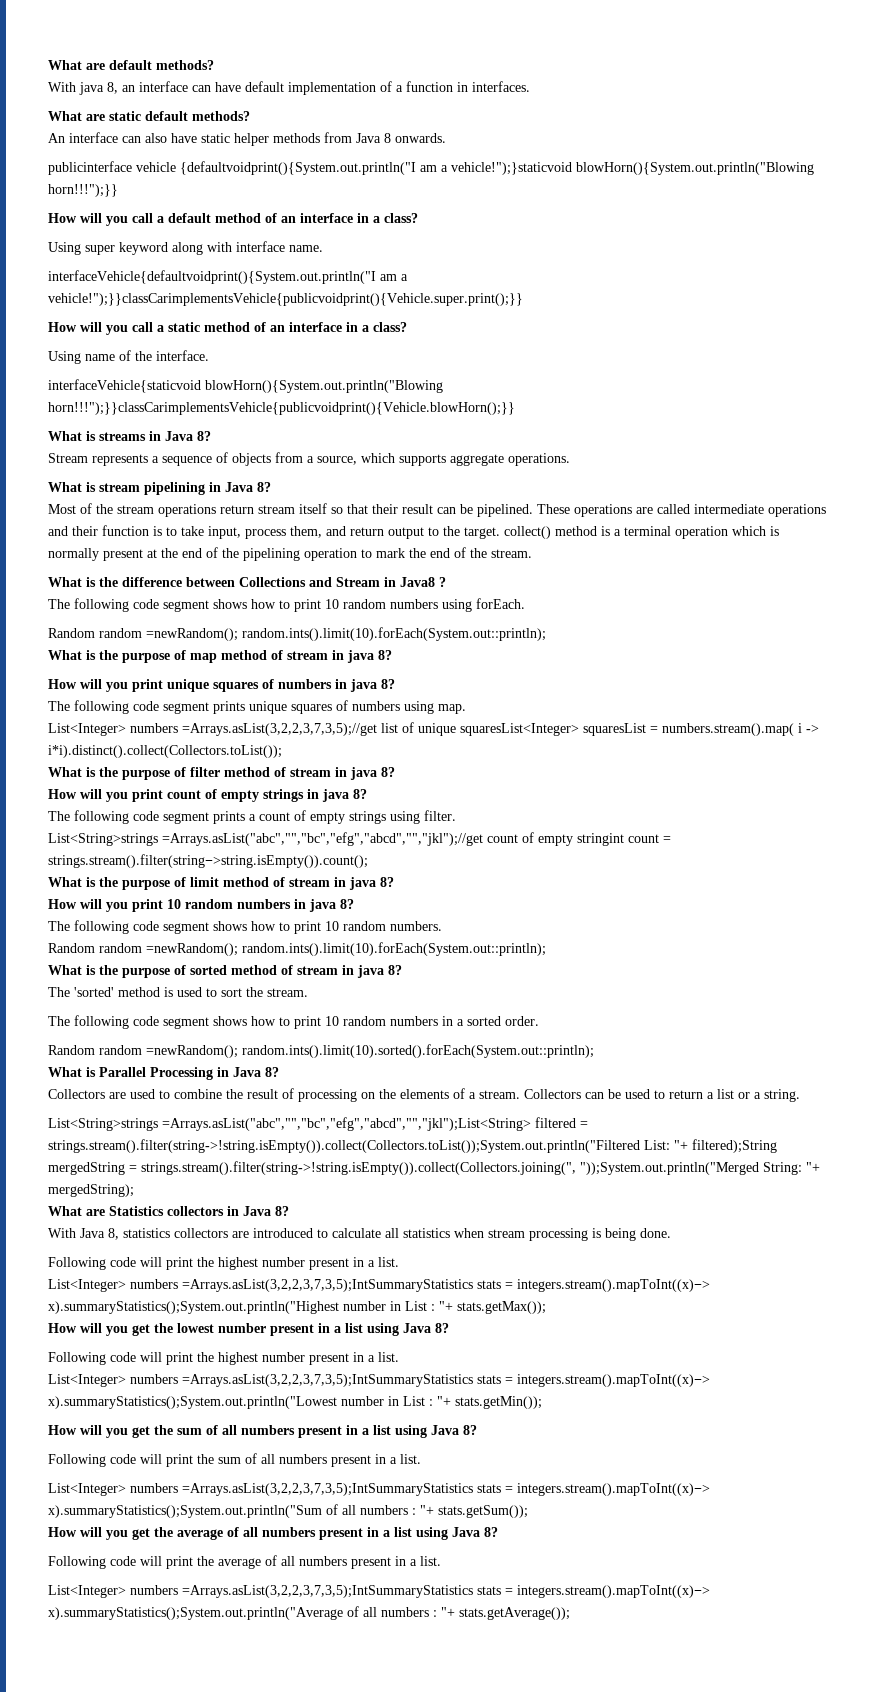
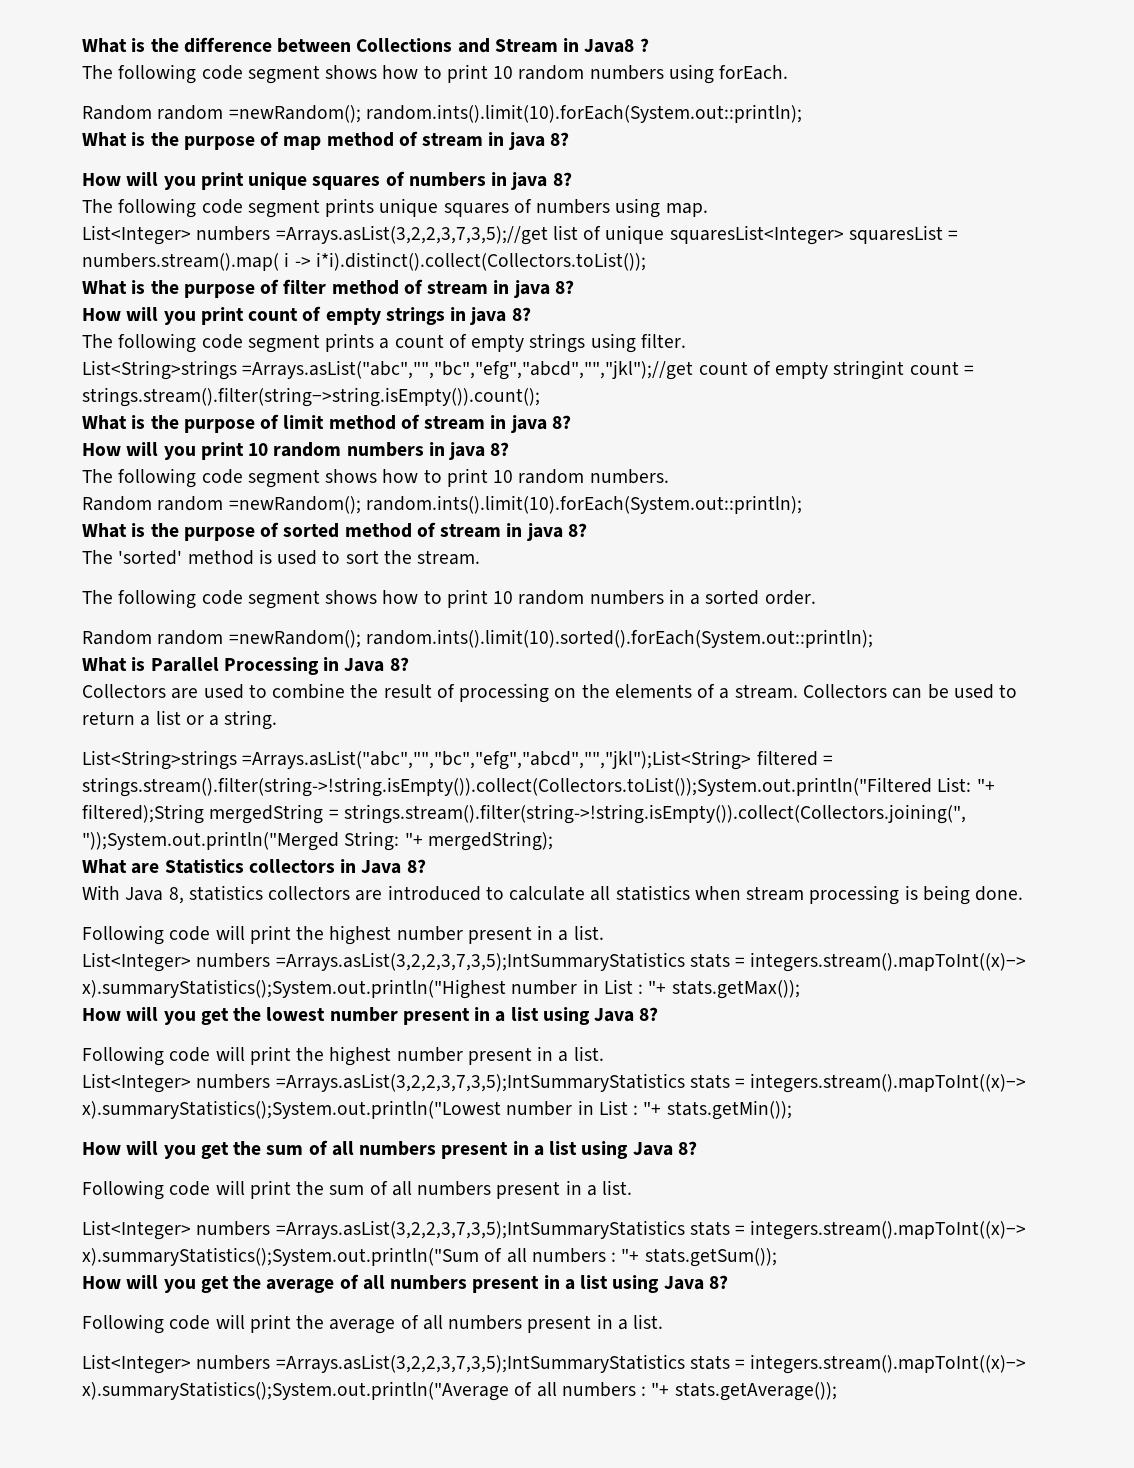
- What are default methods?
- With java 8, an interface can have default implementation of a function in interfaces.
- What are static default methods?
- An interface can also have static helper methods from Java 8 onwards.
- publicinterface vehicle {defaultvoidprint(){System.out.println("I am a vehicle!");}staticvoid blowHorn(){System.out.println("Blowing horn!!!");}}
- How will you call a default method of an interface in a class?
- Using super keyword along with interface name.
- interfaceVehicle{defaultvoidprint(){System.out.println("I am a vehicle!");}}classCarimplementsVehicle{publicvoidprint(){Vehicle.super.print();}}
- How will you call a static method of an interface in a class?
- Using name of the interface.
- interfaceVehicle{staticvoid blowHorn(){System.out.println("Blowing horn!!!");}}classCarimplementsVehicle{publicvoidprint(){Vehicle.blowHorn();}}
- What is streams in Java 8?
- Stream represents a sequence of objects from a source, which supports aggregate operations.
- What is stream pipelining in Java 8?
- Most of the stream operations return stream itself so that their result can be pipelined. These operations are called intermediate operations and their function is to take input, process them, and return output to the target. collect() method is a terminal operation which is normally present at the end of the pipelining operation to mark the end of the stream.

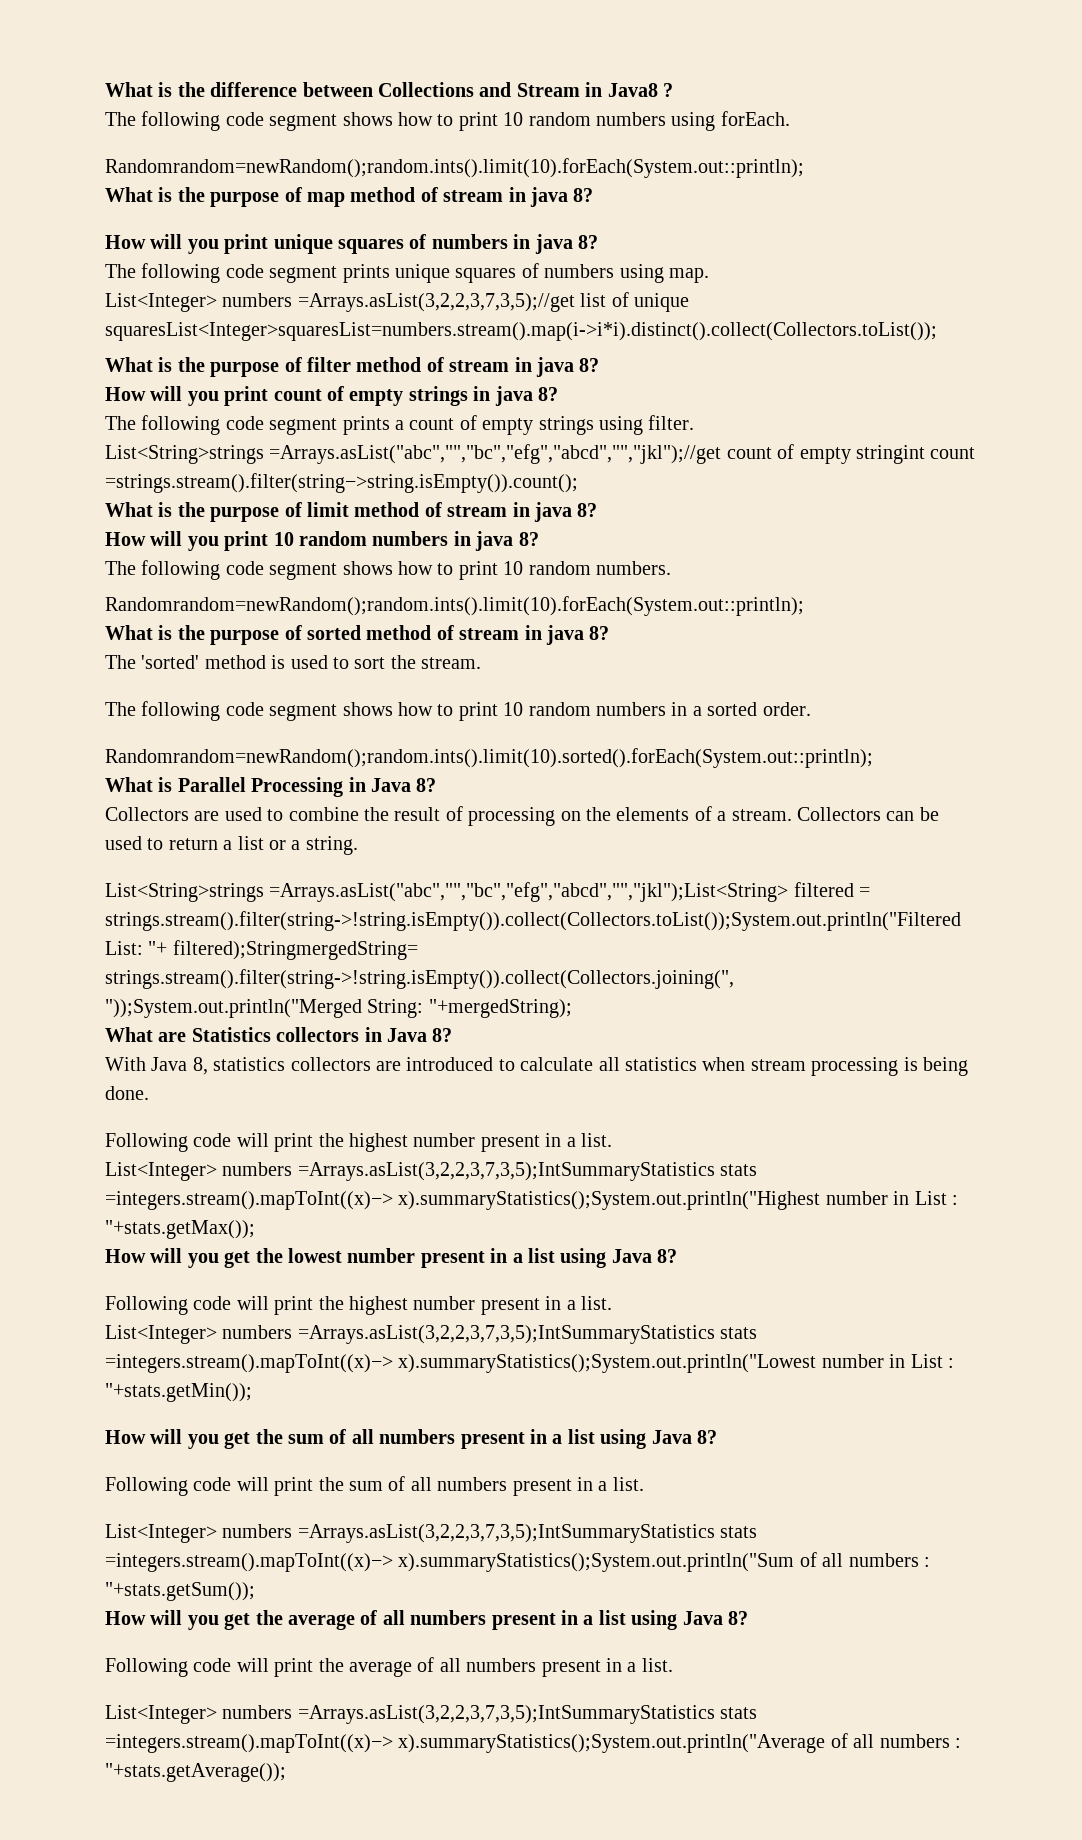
  The following code segment shows how to print 10 random numbers using forEach.
- Random random =newRandom(); random.ints().limit(10).forEach(System.out::println);
+ Randomrandom=newRandom();random.ints().limit(10).forEach(System.out::println);
- List<Integer> numbers =Arrays.asList(3,2,2,3,7,3,5);//get list of unique squaresList<Integer> squaresList = numbers.stream().map( i -> i*i).distinct().collect(Collectors.toList());
+ List<Integer> numbers =Arrays.asList(3,2,2,3,7,3,5);//get list of unique squaresList<Integer>squaresList=numbers.stream().map(i->i*i).distinct().collect(Collectors.toList());
- List<String>strings =Arrays.asList("abc","","bc","efg","abcd","","jkl");//get count of empty stringint count = strings.stream().filter(string−>string.isEmpty()).count();
+ List<String>strings =Arrays.asList("abc","","bc","efg","abcd","","jkl");//get count of empty stringint count =strings.stream().filter(string−>string.isEmpty()).count();
  The following code segment shows how to print 10 random numbers.
- Random random =newRandom(); random.ints().limit(10).forEach(System.out::println);
+ Randomrandom=newRandom();random.ints().limit(10).forEach(System.out::println);
- Random random =newRandom(); random.ints().limit(10).sorted().forEach(System.out::println);
+ Randomrandom=newRandom();random.ints().limit(10).sorted().forEach(System.out::println);
- List<String>strings =Arrays.asList("abc","","bc","efg","abcd","","jkl");List<String> filtered = strings.stream().filter(string->!string.isEmpty()).collect(Collectors.toList());System.out.println("Filtered List: "+ filtered);String mergedString = strings.stream().filter(string->!string.isEmpty()).collect(Collectors.joining(", "));System.out.println("Merged String: "+ mergedString);
+ List<String>strings =Arrays.asList("abc","","bc","efg","abcd","","jkl");List<String> filtered = strings.stream().filter(string->!string.isEmpty()).collect(Collectors.toList());System.out.println("Filtered List: "+ filtered);StringmergedString= strings.stream().filter(string->!string.isEmpty()).collect(Collectors.joining(", "));System.out.println("Merged String: "+mergedString);
- List<Integer> numbers =Arrays.asList(3,2,2,3,7,3,5);IntSummaryStatistics stats = integers.stream().mapToInt((x)−> x).summaryStatistics();System.out.println("Highest number in List : "+ stats.getMax());
+ List<Integer> numbers =Arrays.asList(3,2,2,3,7,3,5);IntSummaryStatistics stats =integers.stream().mapToInt((x)−> x).summaryStatistics();System.out.println("Highest number in List : "+stats.getMax());
- List<Integer> numbers =Arrays.asList(3,2,2,3,7,3,5);IntSummaryStatistics stats = integers.stream().mapToInt((x)−> x).summaryStatistics();System.out.println("Lowest number in List : "+ stats.getMin());
+ List<Integer> numbers =Arrays.asList(3,2,2,3,7,3,5);IntSummaryStatistics stats =integers.stream().mapToInt((x)−> x).summaryStatistics();System.out.println("Lowest number in List : "+stats.getMin());
- List<Integer> numbers =Arrays.asList(3,2,2,3,7,3,5);IntSummaryStatistics stats = integers.stream().mapToInt((x)−> x).summaryStatistics();System.out.println("Sum of all numbers : "+ stats.getSum());
+ List<Integer> numbers =Arrays.asList(3,2,2,3,7,3,5);IntSummaryStatistics stats =integers.stream().mapToInt((x)−> x).summaryStatistics();System.out.println("Sum of all numbers : "+stats.getSum());
- List<Integer> numbers =Arrays.asList(3,2,2,3,7,3,5);IntSummaryStatistics stats = integers.stream().mapToInt((x)−> x).summaryStatistics();System.out.println("Average of all numbers : "+ stats.getAverage());
+ List<Integer> numbers =Arrays.asList(3,2,2,3,7,3,5);IntSummaryStatistics stats =integers.stream().mapToInt((x)−> x).summaryStatistics();System.out.println("Average of all numbers : "+stats.getAverage());

